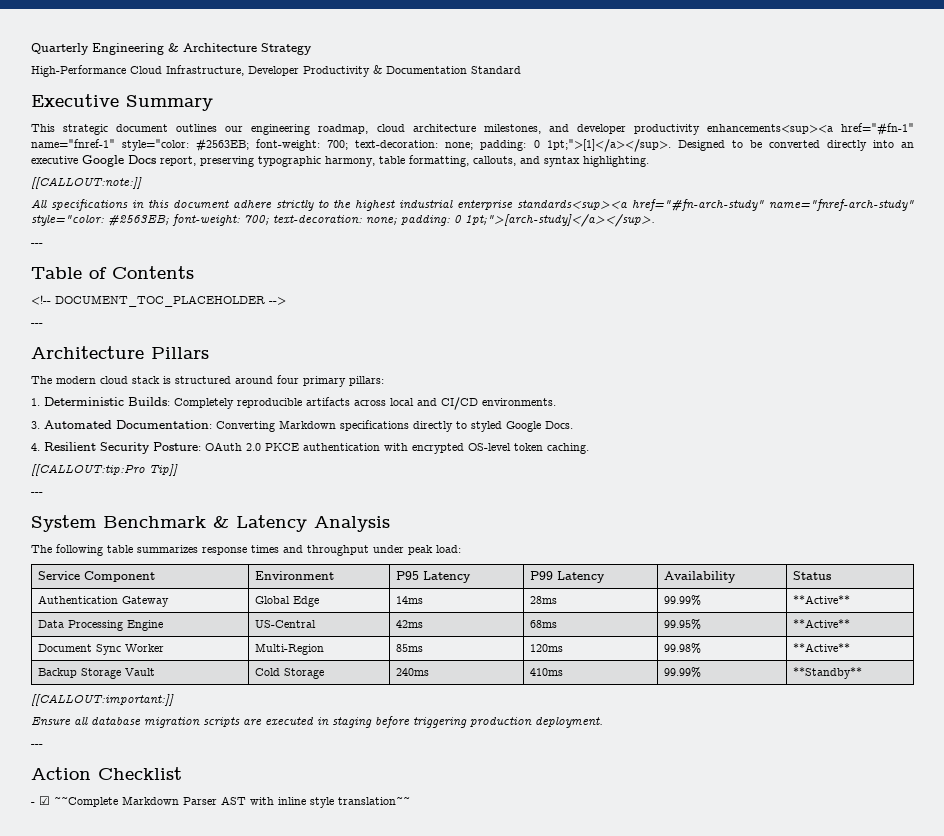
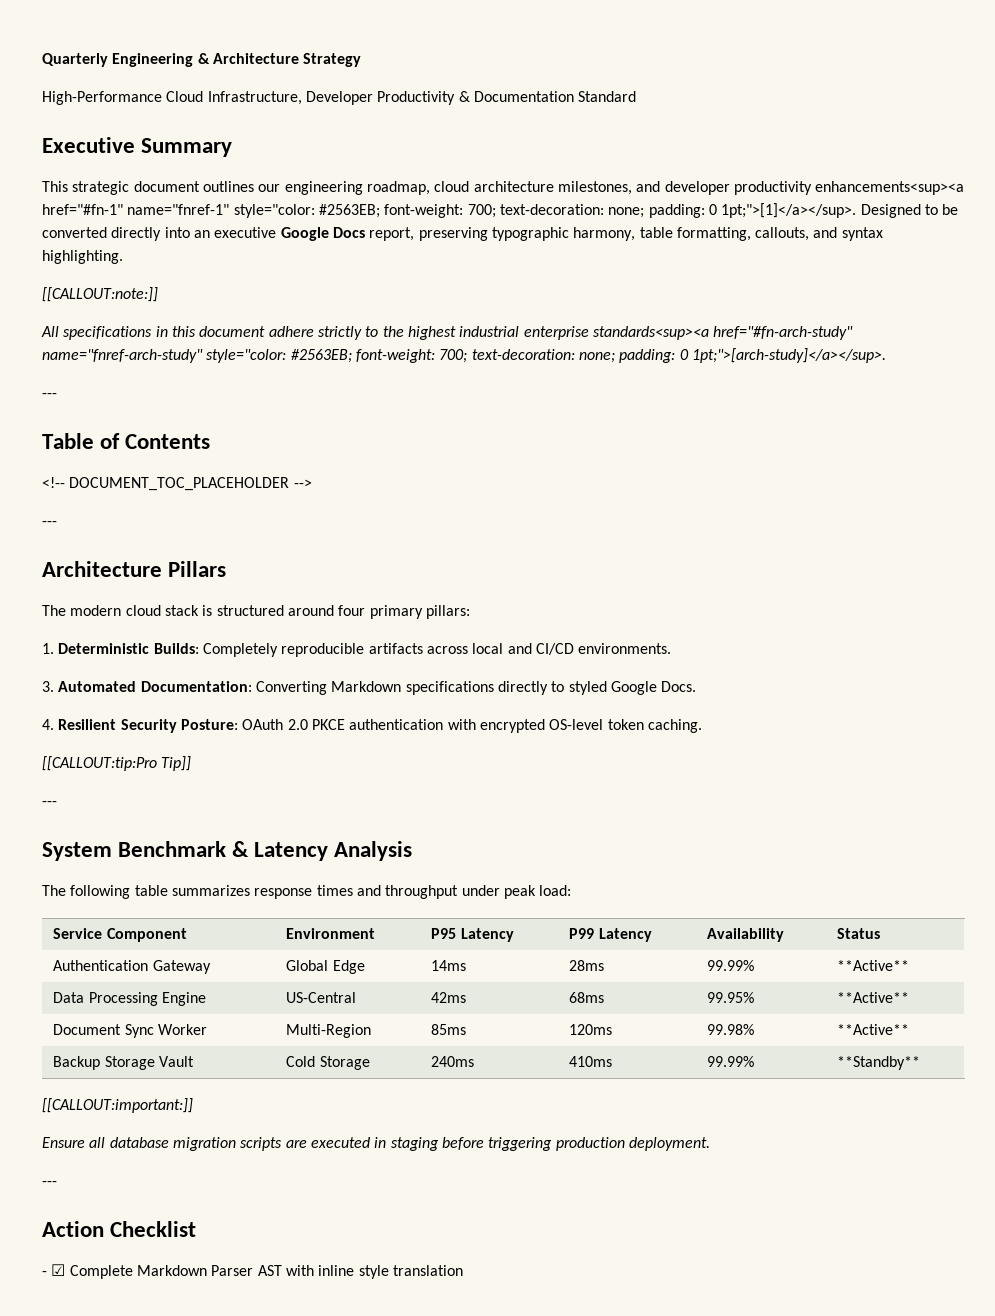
- - ☑ ~~Complete Markdown Parser AST with inline style translation~~
+ - ☑ Complete Markdown Parser AST with inline style translation

